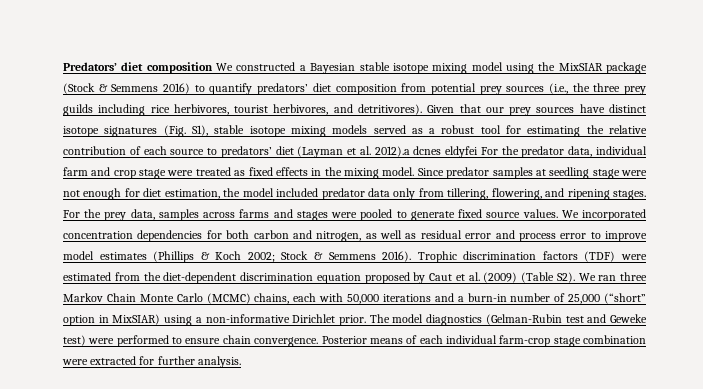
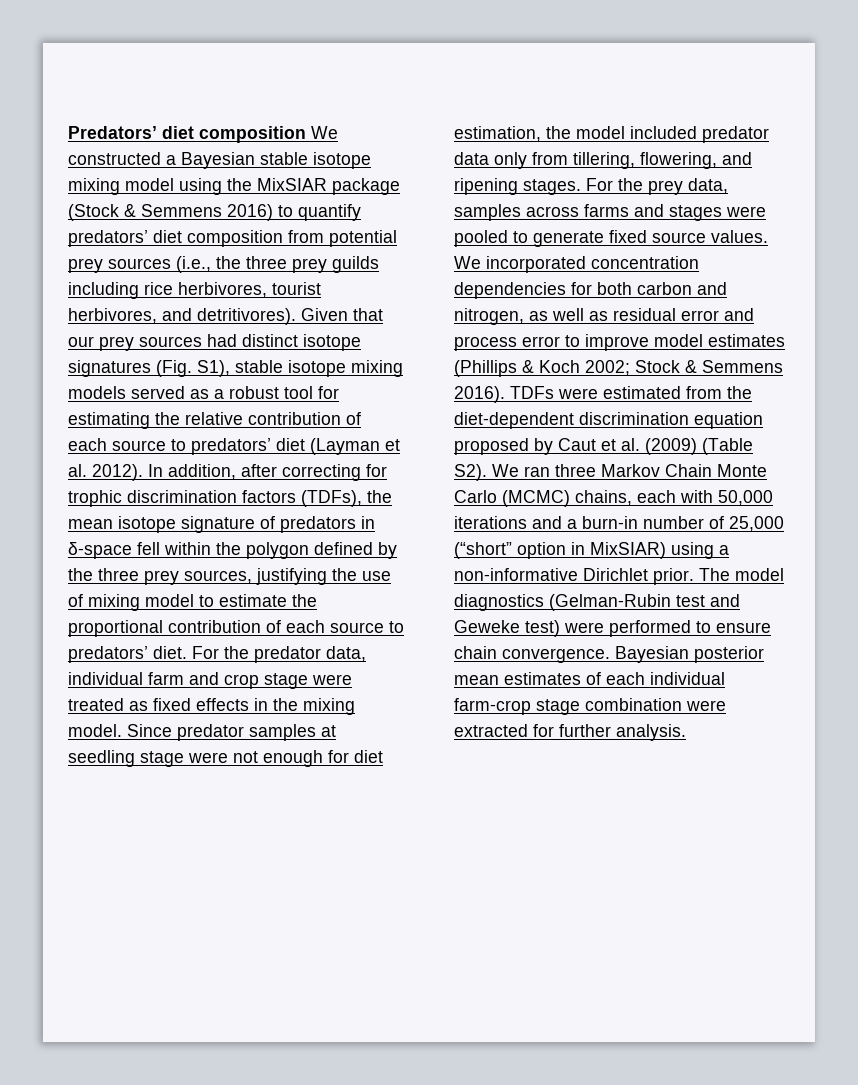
- Given that our prey sources have distinct isotope signatures (Fig. S1), stable isotope mixing models served as a robust tool for estimating the relative contribution of each source to predators’ diet (Layman et al. 2012).a dcnes eldyfei For the predator data, individual farm and crop stage were treated as fixed effects in the mixing model.
+ Given that our prey sources had distinct isotope signatures (Fig. S1), stable isotope mixing models served as a robust tool for estimating the relative contribution of each source to predators’ diet (Layman et al. 2012). In addition, after correcting for trophic discrimination factors (TDFs), the mean isotope signature of predators in δ-space fell within the polygon defined by the three prey sources, justifying the use of mixing model to estimate the proportional contribution of each source to predators’ diet. For the predator data, individual farm and crop stage were treated as fixed effects in the mixing model.
- Trophic discrimination factors (TDF) were estimated from the diet-dependent discrimination equation proposed by Caut et al. (2009) (Table S2). We ran three Markov Chain Monte Carlo (MCMC) chains, each with 50,000 iterations and a burn-in number of 25,000 (“short” option in MixSIAR) using a non-informative Dirichlet prior.
+ TDFs were estimated from the diet-dependent discrimination equation proposed by Caut et al. (2009) (Table S2). We ran three Markov Chain Monte Carlo (MCMC) chains, each with 50,000 iterations and a burn-in number of 25,000 (“short” option in MixSIAR) using a non-informative Dirichlet prior.
- Posterior means of each individual farm-crop stage combination were extracted for further analysis.
+ Bayesian posterior mean estimates of each individual farm-crop stage combination were extracted for further analysis.

